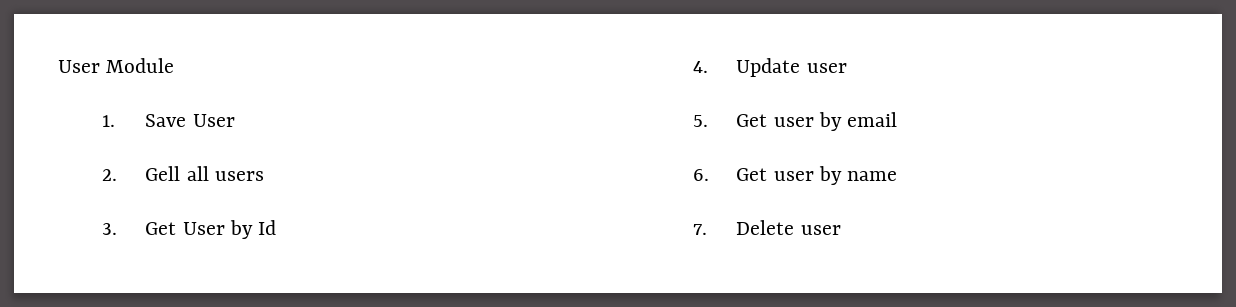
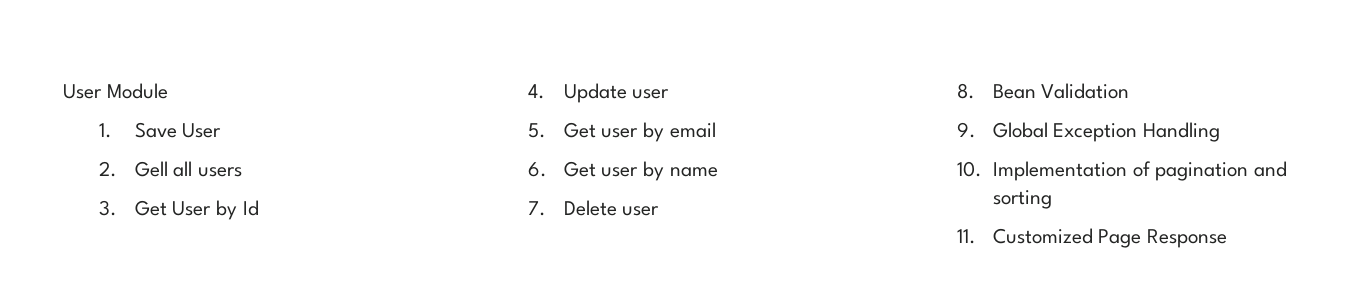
+ 8. Bean Validation
+ 9. Global Exception Handling
+ 10. Implementation of pagination and sorting
+ 11. Customized Page Response

